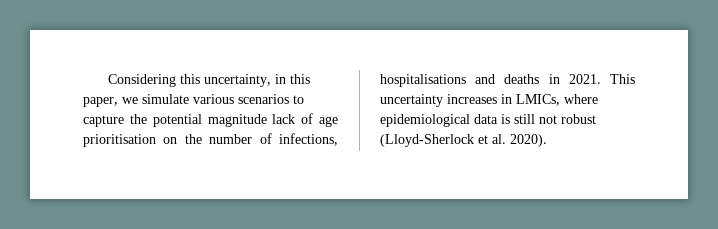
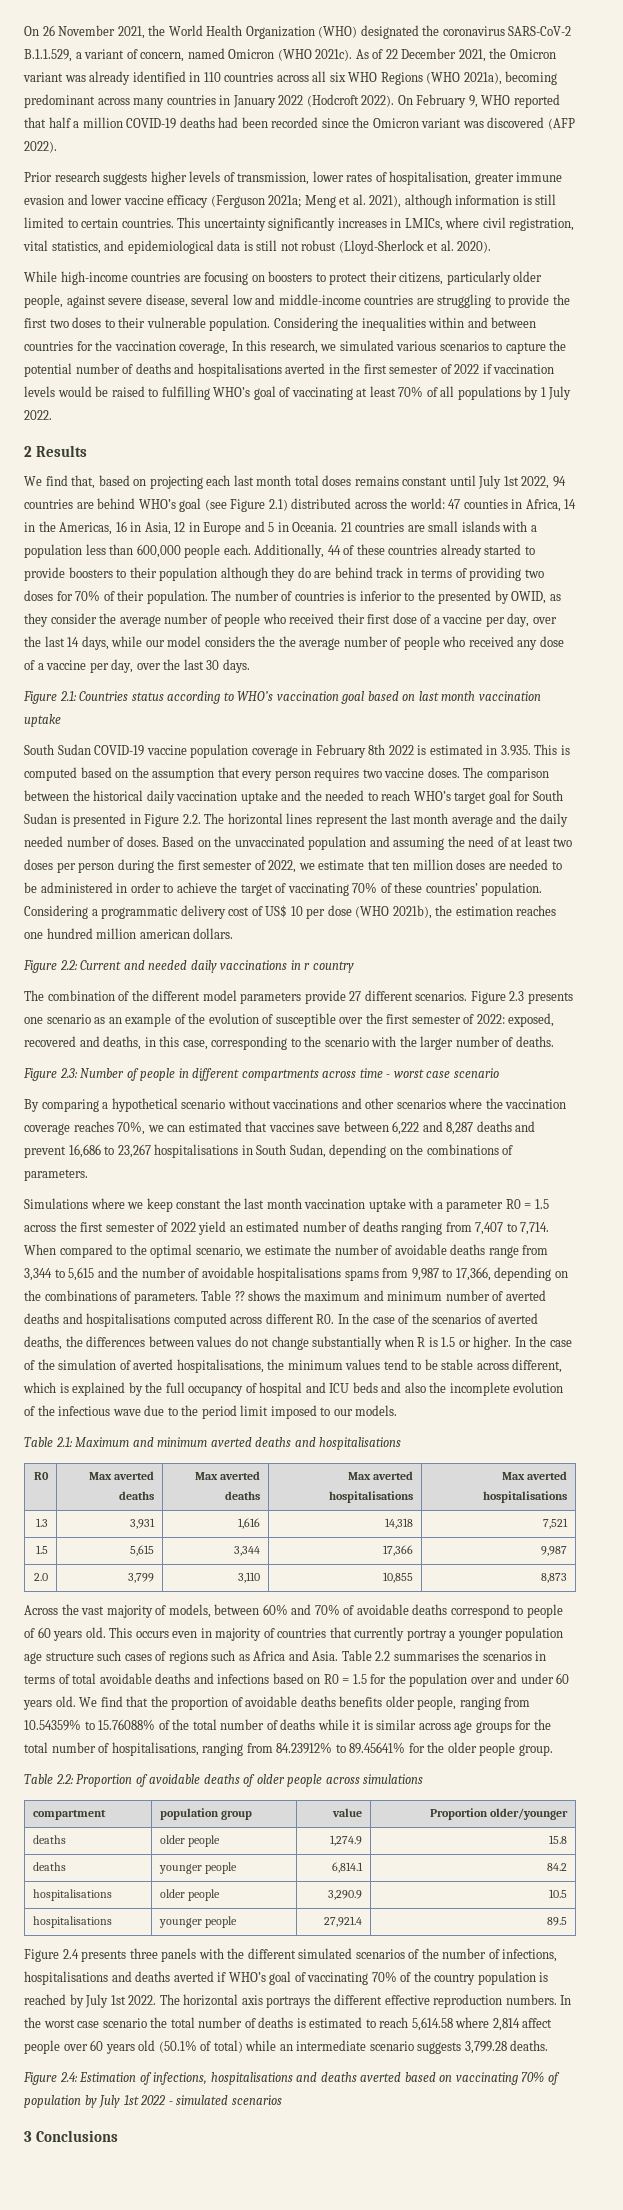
- Considering this uncertainty, in this paper, we simulate various scenarios to capture the potential magnitude lack of age prioritisation on the number of infections, hospitalisations and deaths in 2021.
+ On 26 November 2021, the World Health Organization (WHO) designated the coronavirus SARS-CoV-2 B.1.1.529, a variant of concern, named Omicron (WHO 2021c). As of 22 December 2021, the Omicron variant was already identified in 110 countries across all six WHO Regions (WHO 2021a), becoming predominant across many countries in January 2022 (Hodcroft 2022). On February 9, WHO reported that half a million COVID-19 deaths had been recorded since the Omicron variant was discovered (AFP 2022).
+ Prior research suggests higher levels of transmission, lower rates of hospitalisation, greater immune evasion and lower vaccine efficacy (Ferguson 2021a; Meng et al. 2021), although information is still limited to certain countries.
- This uncertainty increases in LMICs, where epidemiological data is still not robust (Lloyd-Sherlock et al. 2020).
+ This uncertainty significantly increases in LMICs, where civil registration, vital statistics, and epidemiological data is still not robust (Lloyd-Sherlock et al. 2020).
+ While high-income countries are focusing on boosters to protect their citizens, particularly older people, against severe disease, several low and middle-income countries are struggling to provide the first two doses to their vulnerable population. Considering the inequalities within and between countries for the vaccination coverage, In this research, we simulated various scenarios to capture the potential number of deaths and hospitalisations averted in the first semester of 2022 if vaccination levels would be raised to fulfilling WHO’s goal of vaccinating at least 70% of all populations by 1 July 2022.
+ 2 Results
+ We find that, based on projecting each last month total doses remains constant until July 1st 2022, 94 countries are behind WHO’s goal (see Figure 2.1) distributed across the world: 47 counties in Africa, 14 in the Americas, 16 in Asia, 12 in Europe and 5 in Oceania. 21 countries are small islands with a population less than 600,000 people each. Additionally, 44 of these countries already started to provide boosters to their population although they do are behind track in terms of providing two doses for 70% of their population. The number of countries is inferior to the presented by OWID, as they consider the average number of people who received their first dose of a vaccine per day, over the last 14 days, while our model considers the the average number of people who received any dose of a vaccine per day, over the last 30 days.
+ Figure 2.1: Countries status according to WHO’s vaccination goal based on last month vaccination uptake
+ South Sudan COVID-19 vaccine population coverage in February 8th 2022 is estimated in 3.935. This is computed based on the assumption that every person requires two vaccine doses. The comparison between the historical daily vaccination uptake and the needed to reach WHO’s target goal for South Sudan is presented in Figure 2.2. The horizontal lines represent the last month average and the daily needed number of doses. Based on the unvaccinated population and assuming the need of at least two doses per person during the first semester of 2022, we estimate that ten million doses are needed to be administered in order to achieve the target of vaccinating 70% of these countries’ population. Considering a programmatic delivery cost of US$ 10 per dose (WHO 2021b), the estimation reaches one hundred million american dollars.
+ Figure 2.2: Current and needed daily vaccinations in r country
+ The combination of the different model parameters provide 27 different scenarios. Figure 2.3 presents one scenario as an example of the evolution of susceptible over the first semester of 2022: exposed, recovered and deaths, in this case, corresponding to the scenario with the larger number of deaths.
+ Figure 2.3: Number of people in different compartments across time - worst case scenario
+ By comparing a hypothetical scenario without vaccinations and other scenarios where the vaccination coverage reaches 70%, we can estimated that vaccines save between 6,222 and 8,287 deaths and prevent 16,686 to 23,267 hospitalisations in South Sudan, depending on the combinations of parameters.
+ Simulations where we keep constant the last month vaccination uptake with a parameter R0 = 1.5 across the first semester of 2022 yield an estimated number of deaths ranging from 7,407 to 7,714. When compared to the optimal scenario, we estimate the number of avoidable deaths range from 3,344 to 5,615 and the number of avoidable hospitalisations spams from 9,987 to 17,366, depending on the combinations of parameters. Table ?? shows the maximum and minimum number of averted deaths and hospitalisations computed across different R0. In the case of the scenarios of averted deaths, the differences between values do not change substantially when R is 1.5 or higher. In the case of the simulation of averted hospitalisations, the minimum values tend to be stable across different, which is explained by the full occupancy of hospital and ICU beds and also the incomplete evolution of the infectious wave due to the period limit imposed to our models.
+ Table 2.1: Maximum and minimum averted deaths and hospitalisations
+ R0 | Max averted deaths | Max averted deaths | Max averted hospitalisations | Max averted hospitalisations
+ 1.3 | 3,931 | 1,616 | 14,318 | 7,521
+ 1.5 | 5,615 | 3,344 | 17,366 | 9,987
+ 2.0 | 3,799 | 3,110 | 10,855 | 8,873
+ Across the vast majority of models, between 60% and 70% of avoidable deaths correspond to people of 60 years old. This occurs even in majority of countries that currently portray a younger population age structure such cases of regions such as Africa and Asia. Table 2.2 summarises the scenarios in terms of total avoidable deaths and infections based on R0 = 1.5 for the population over and under 60 years old. We find that the proportion of avoidable deaths benefits older people, ranging from 10.54359% to 15.76088% of the total number of deaths while it is similar across age groups for the total number of hospitalisations, ranging from 84.23912% to 89.45641% for the older people group.
+ Table 2.2: Proportion of avoidable deaths of older people across simulations
+ compartment | population group | value | Proportion older/younger
+ deaths | older people | 1,274.9 | 15.8
+ deaths | younger people | 6,814.1 | 84.2
+ hospitalisations | older people | 3,290.9 | 10.5
+ hospitalisations | younger people | 27,921.4 | 89.5
+ Figure 2.4 presents three panels with the different simulated scenarios of the number of infections, hospitalisations and deaths averted if WHO’s goal of vaccinating 70% of the country population is reached by July 1st 2022. The horizontal axis portrays the different effective reproduction numbers. In the worst case scenario the total number of deaths is estimated to reach 5,614.58 where 2,814 affect people over 60 years old (50.1% of total) while an intermediate scenario suggests 3,799.28 deaths.
+ Figure 2.4: Estimation of infections, hospitalisations and deaths averted based on vaccinating 70% of population by July 1st 2022 - simulated scenarios
+ 3 Conclusions

